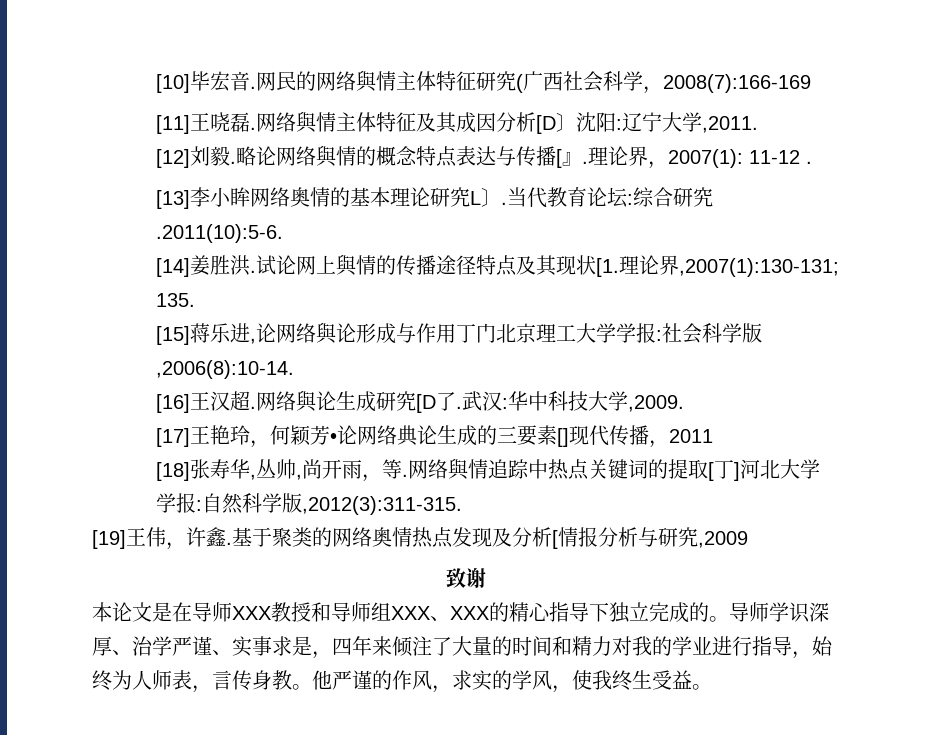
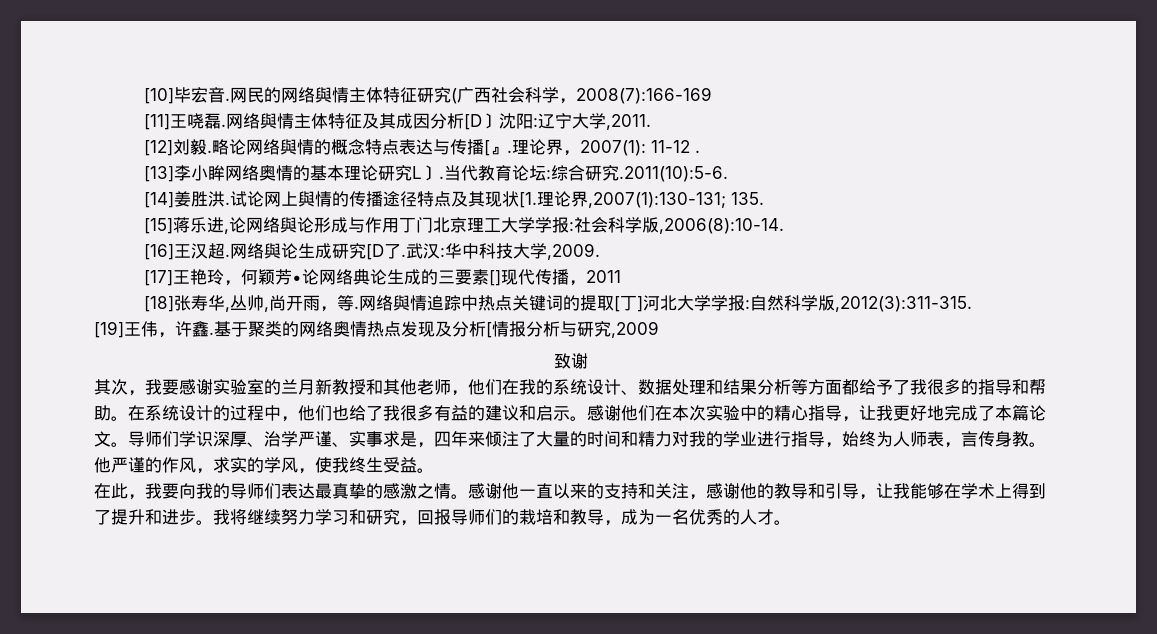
- 本论文是在导师XXX教授和导师组XXX、XXX的精心指导下独立完成的。导师学识深厚、治学严谨、实事求是，四年来倾注了大量的时间和精力对我的学业进行指导，始终为人师表，言传身教。
+ 其次，我要感谢实验室的兰月新教授和其他老师，他们在我的系统设计、数据处理和结果分析等方面都给予了我很多的指导和帮助。在系统设计的过程中，他们也给了我很多有益的建议和启示。感谢他们在本次实验中的精心指导，让我更好地完成了本篇论文。导师们学识深厚、治学严谨、实事求是，四年来倾注了大量的时间和精力对我的学业进行指导，始终为人师表，言传身教。
+ 在此，我要向我的导师们表达最真挚的感激之情。感谢他一直以来的支持和关注，感谢他的教导和引导，让我能够在学术上得到了提升和进步。我将继续努力学习和研究，回报导师们的栽培和教导，成为一名优秀的人才。

